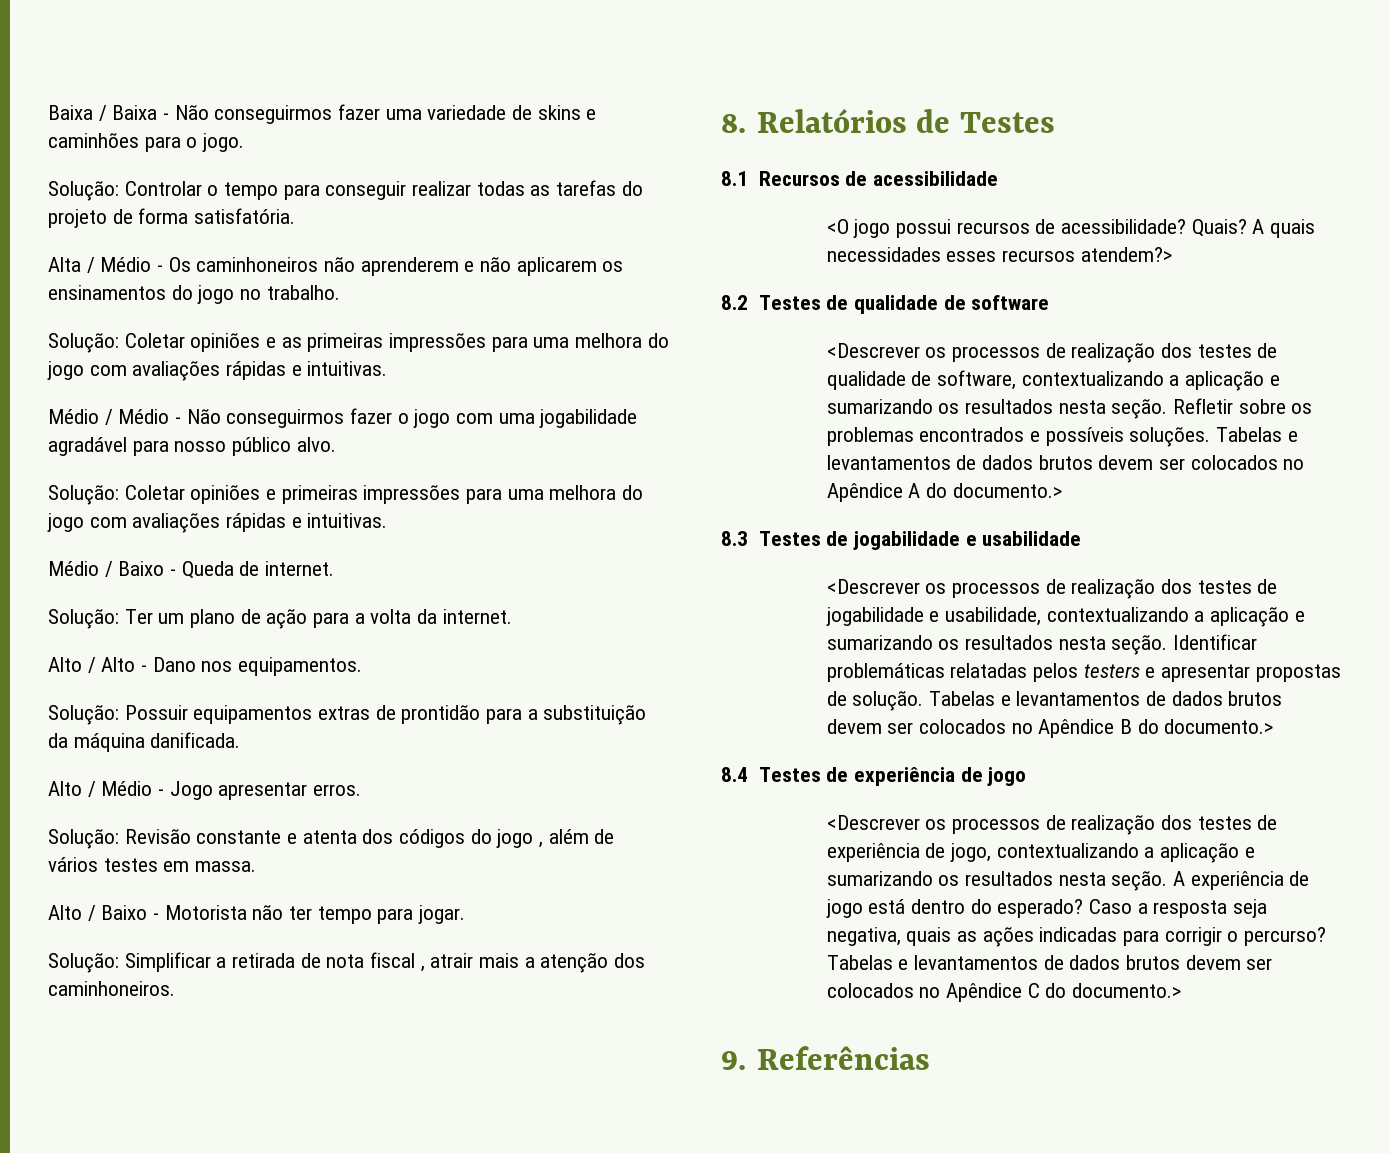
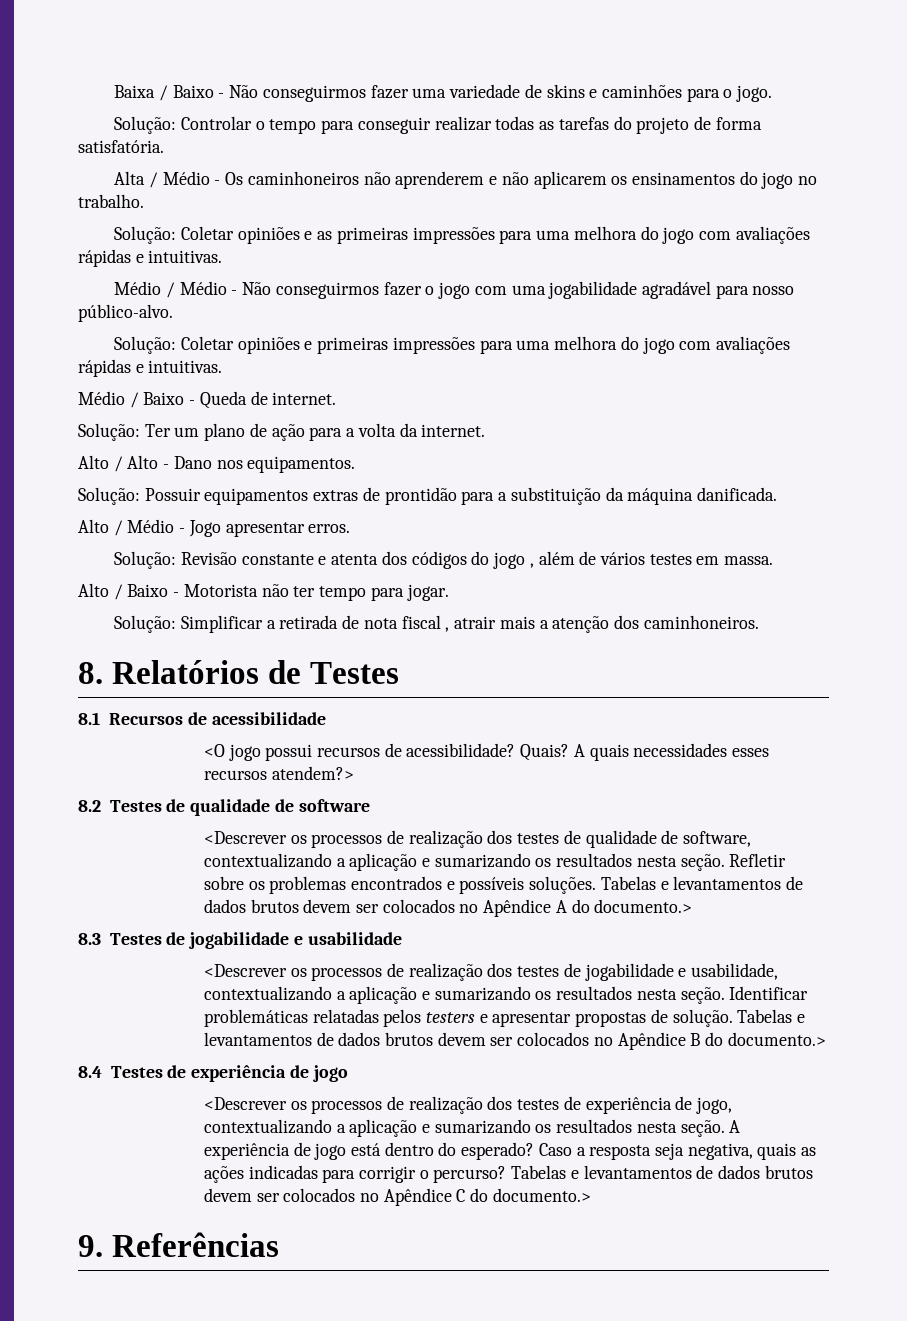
- Baixa / Baixa - Não conseguirmos fazer uma variedade de skins e caminhões para o jogo.
+ Baixa / Baixo - Não conseguirmos fazer uma variedade de skins e caminhões para o jogo.
- Médio / Médio - Não conseguirmos fazer o jogo com uma jogabilidade agradável para nosso público alvo.
+ Médio / Médio - Não conseguirmos fazer o jogo com uma jogabilidade agradável para nosso público-alvo.

